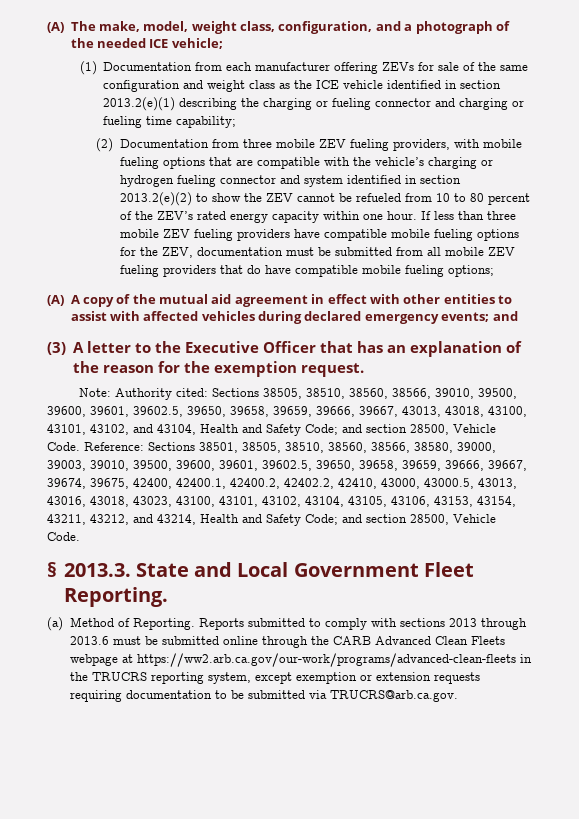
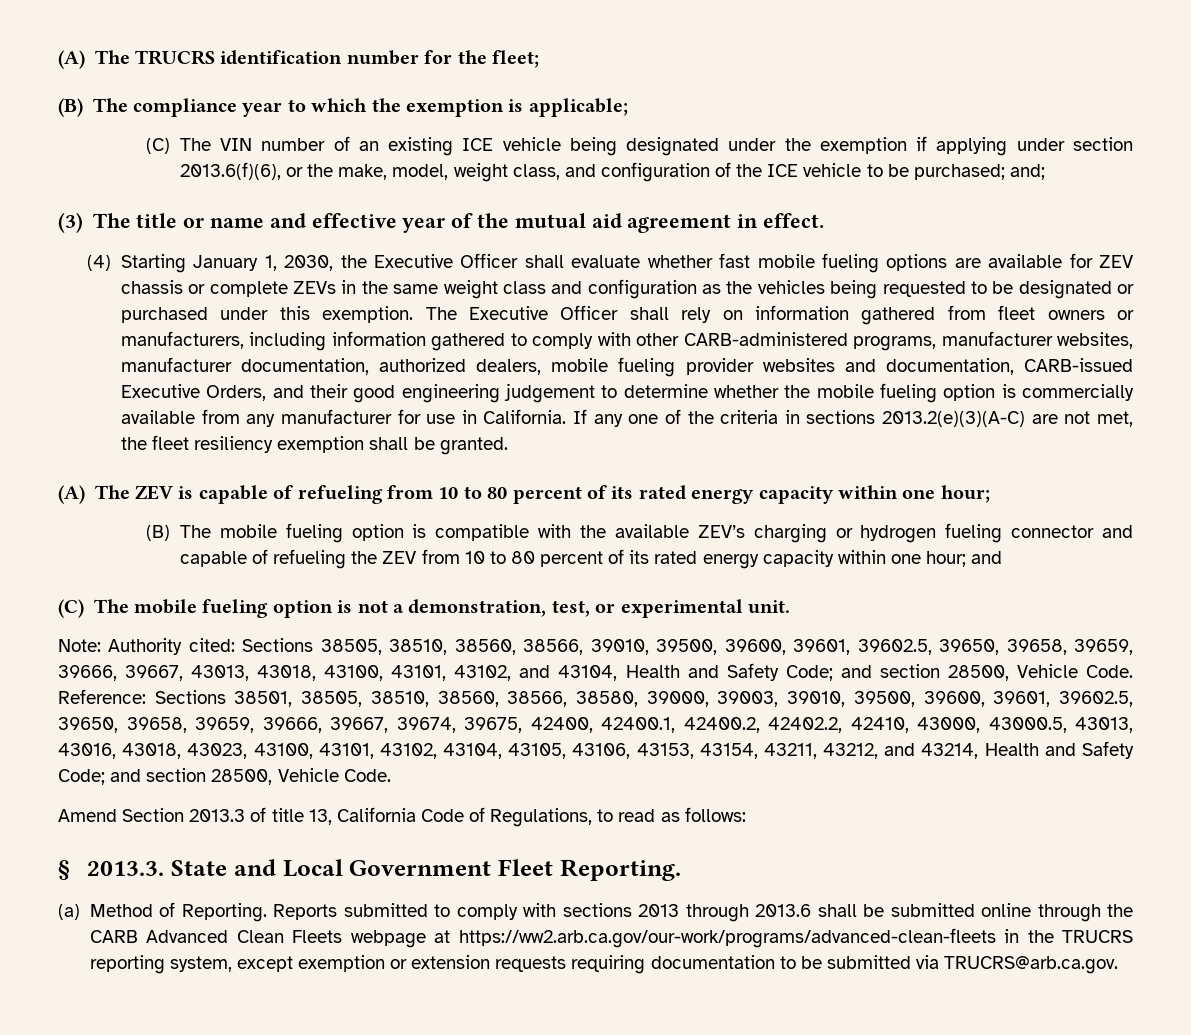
- (A) The make, model, weight class, configuration, and a photograph of the needed ICE vehicle;
- (1) Documentation from each manufacturer offering ZEVs for sale of the same configuration and weight class as the ICE vehicle identified in section 2013.2(e)(1) describing the charging or fueling connector and charging or fueling time capability;
- (2) Documentation from three mobile ZEV fueling providers, with mobile fueling options that are compatible with the vehicle’s charging or hydrogen fueling connector and system identified in section 2013.2(e)(2) to show the ZEV cannot be refueled from 10 to 80 percent of the ZEV’s rated energy capacity within one hour. If less than three mobile ZEV fueling providers have compatible mobile fueling options for the ZEV, documentation must be submitted from all mobile ZEV fueling providers that do have compatible mobile fueling options;
- (A) A copy of the mutual aid agreement in effect with other entities to assist with affected vehicles during declared emergency events; and
- (3) A letter to the Executive Officer that has an explanation of the reason for the exemption request.
+ (A) The TRUCRS identification number for the fleet;
+ (B) The compliance year to which the exemption is applicable;
+ (C) The VIN number of an existing ICE vehicle being designated under the exemption if applying under section 2013.6(f)(6), or the make, model, weight class, and configuration of the ICE vehicle to be purchased; and;
+ (3) The title or name and effective year of the mutual aid agreement in effect.
+ (4) Starting January 1, 2030, the Executive Officer shall evaluate whether fast mobile fueling options are available for ZEV chassis or complete ZEVs in the same weight class and configuration as the vehicles being requested to be designated or purchased under this exemption. The Executive Officer shall rely on information gathered from fleet owners or manufacturers, including information gathered to comply with other CARB-administered programs, manufacturer websites, manufacturer documentation, authorized dealers, mobile fueling provider websites and documentation, CARB-issued Executive Orders, and their good engineering judgement to determine whether the mobile fueling option is commercially available from any manufacturer for use in California. If any one of the criteria in sections 2013.2(e)(3)(A-C) are not met, the fleet resiliency exemption shall be granted.
+ (A) The ZEV is capable of refueling from 10 to 80 percent of its rated energy capacity within one hour;
+ (B) The mobile fueling option is compatible with the available ZEV’s charging or hydrogen fueling connector and capable of refueling the ZEV from 10 to 80 percent of its rated energy capacity within one hour; and
+ (C) The mobile fueling option is not a demonstration, test, or experimental unit.
+ Amend Section 2013.3 of title 13, California Code of Regulations, to read as follows:
- Reports submitted to comply with sections 2013 through 2013.6 must be submitted online through the CARB Advanced Clean Fleets webpage at https://ww2.arb.ca.gov/our-work/programs/advanced-clean-fleets in the TRUCRS reporting system, except exemption or extension requests requiring documentation to be submitted via TRUCRS@arb.ca.gov.
+ Reports submitted to comply with sections 2013 through 2013.6 shall be submitted online through the CARB Advanced Clean Fleets webpage at https://ww2.arb.ca.gov/our-work/programs/advanced-clean-fleets in the TRUCRS reporting system, except exemption or extension requests requiring documentation to be submitted via TRUCRS@arb.ca.gov.

